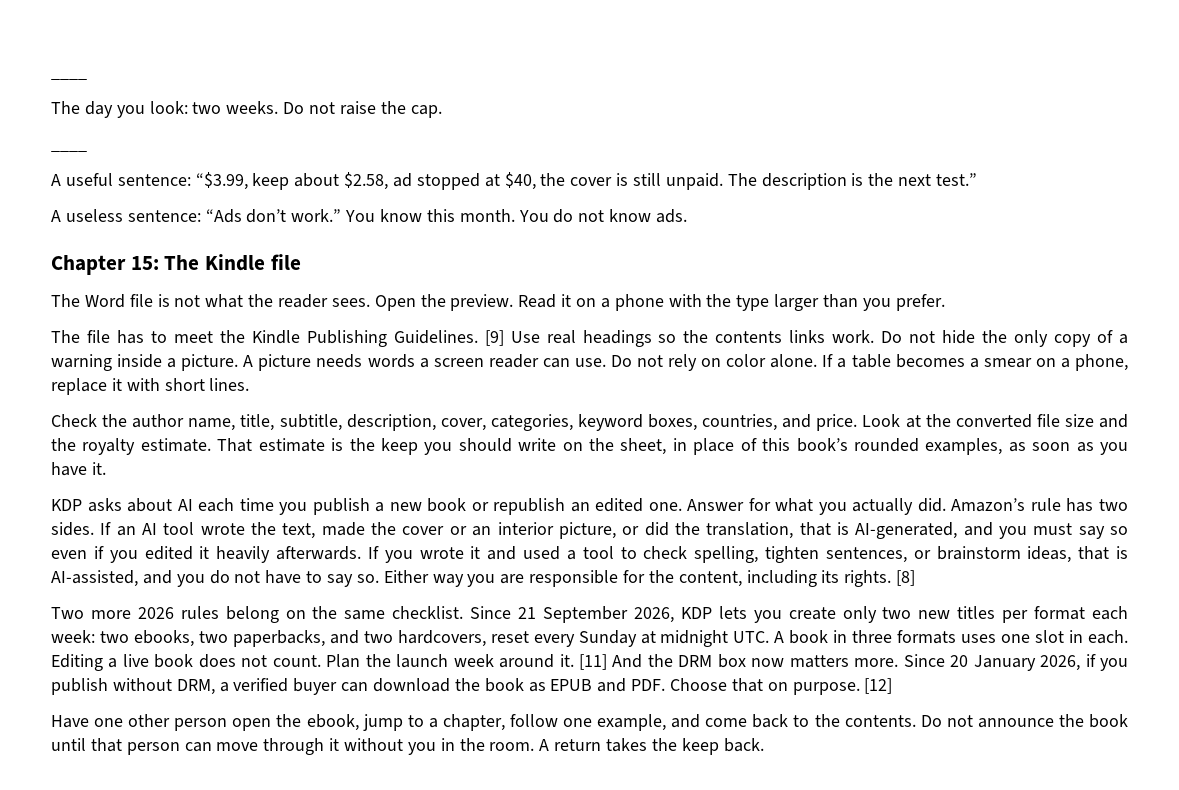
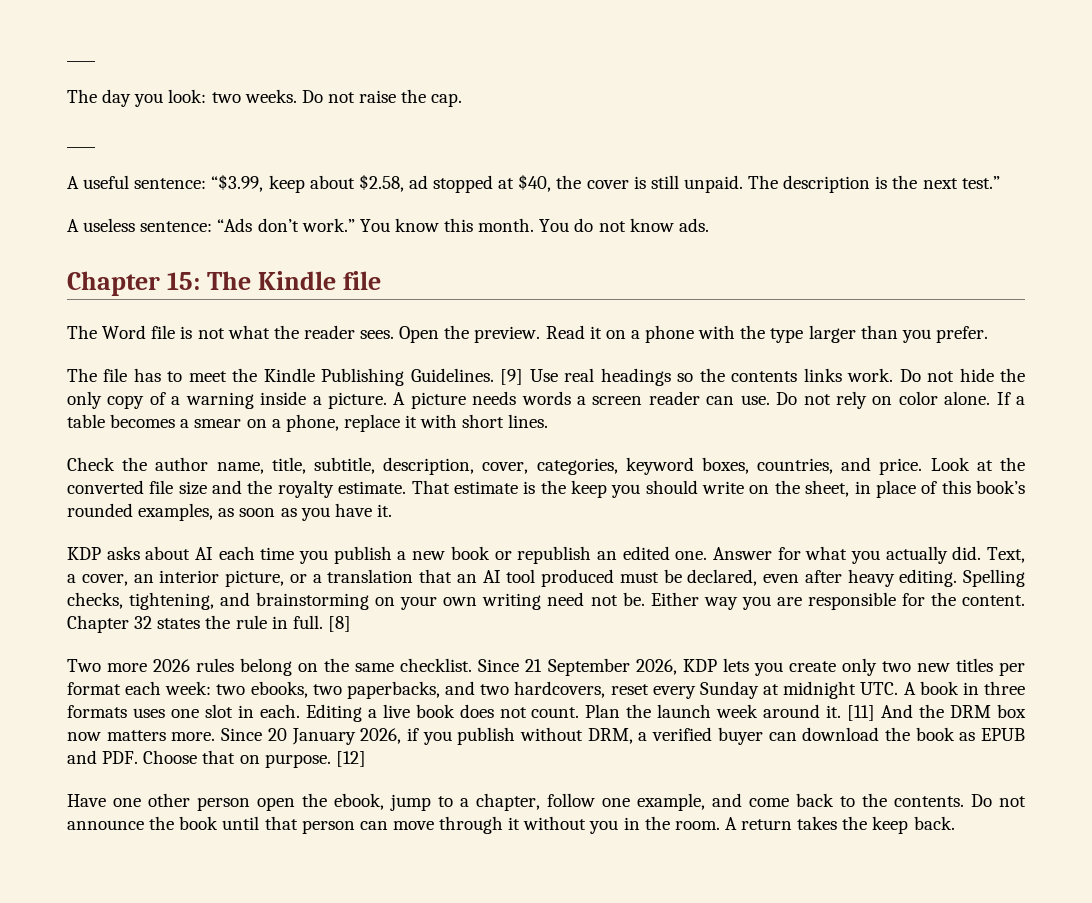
- Amazon’s rule has two sides. If an AI tool wrote the text, made the cover or an interior picture, or did the translation, that is AI-generated, and you must say so even if you edited it heavily afterwards. If you wrote it and used a tool to check spelling, tighten sentences, or brainstorm ideas, that is AI-assisted, and you do not have to say so.
+ Text, a cover, an interior picture, or a translation that an AI tool produced must be declared, even after heavy editing. Spelling checks, tightening, and brainstorming on your own writing need not be.
- Either way you are responsible for the content, including its rights.
+ Either way you are responsible for the content. Chapter 32 states the rule in full.

